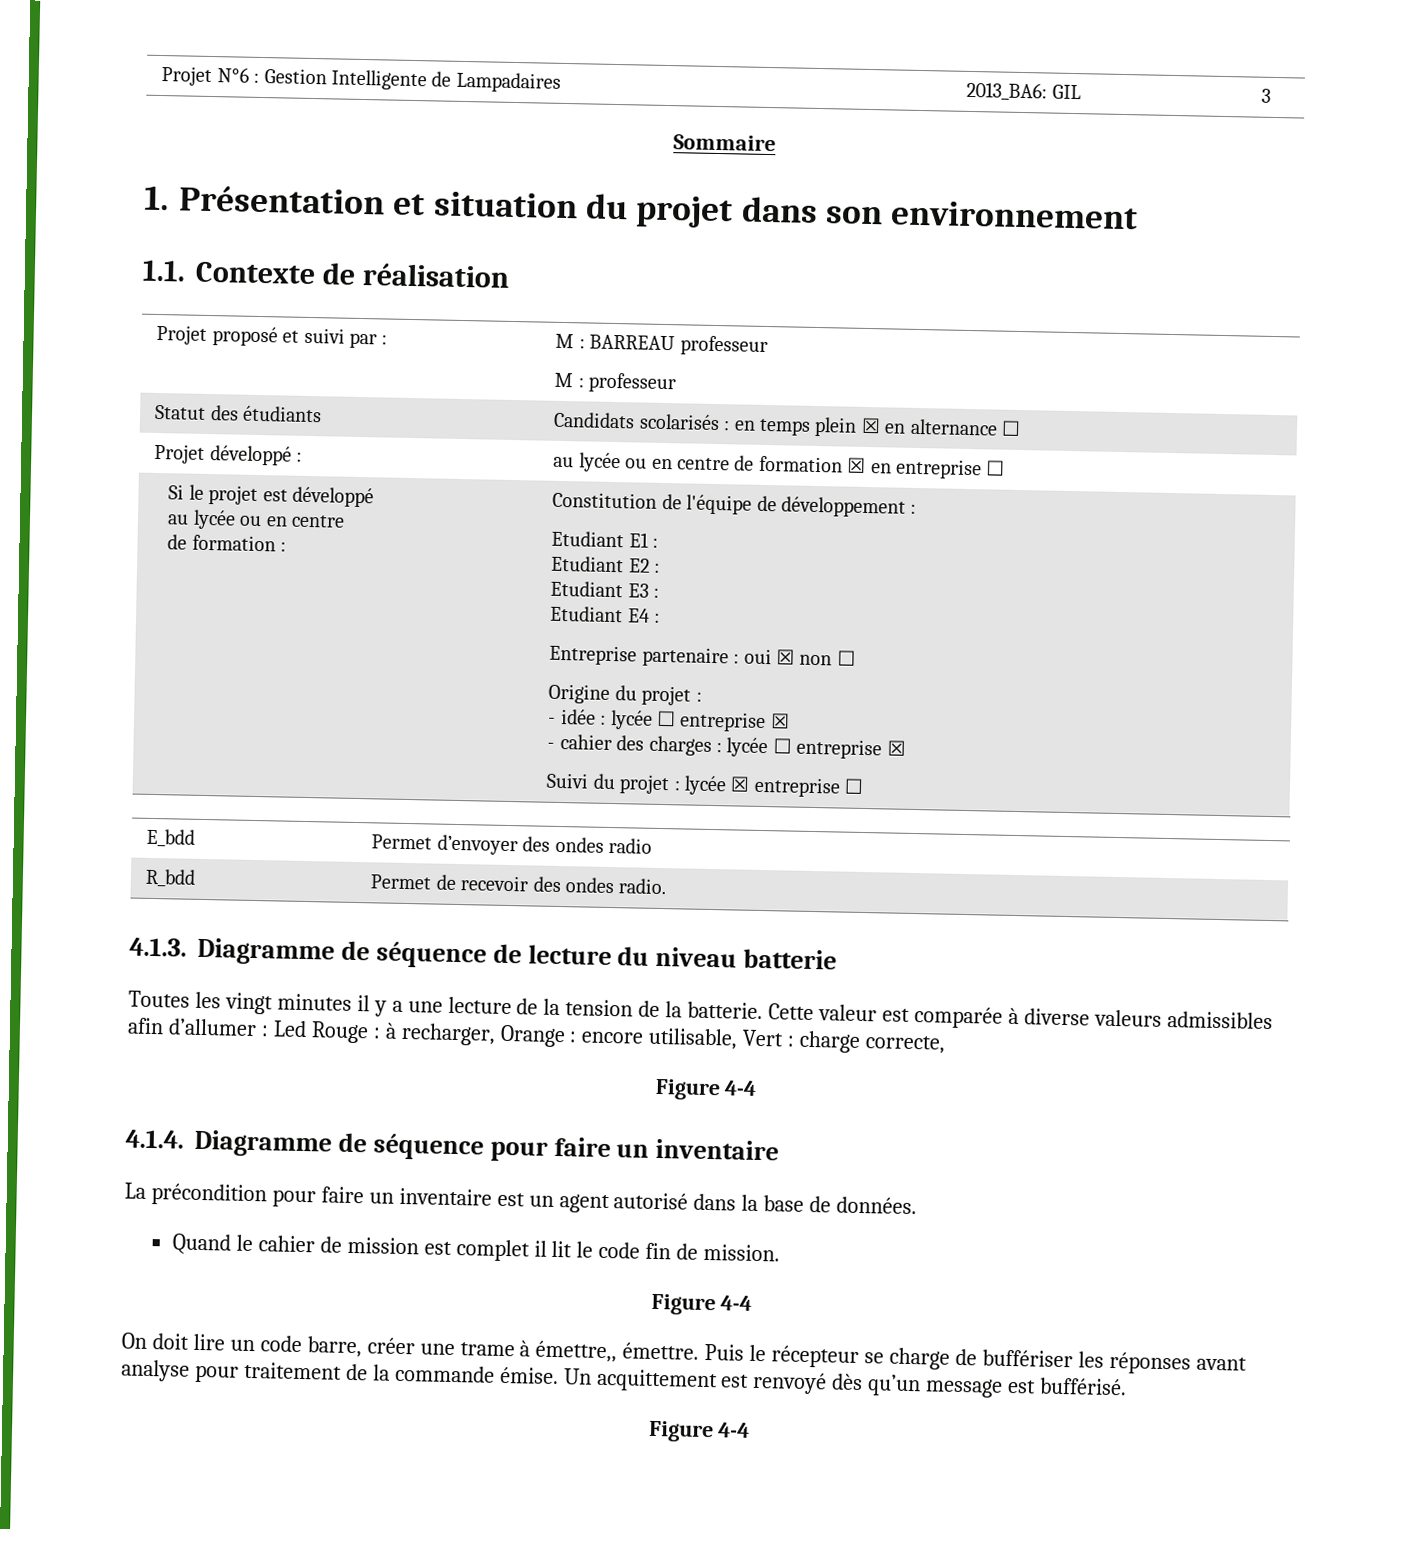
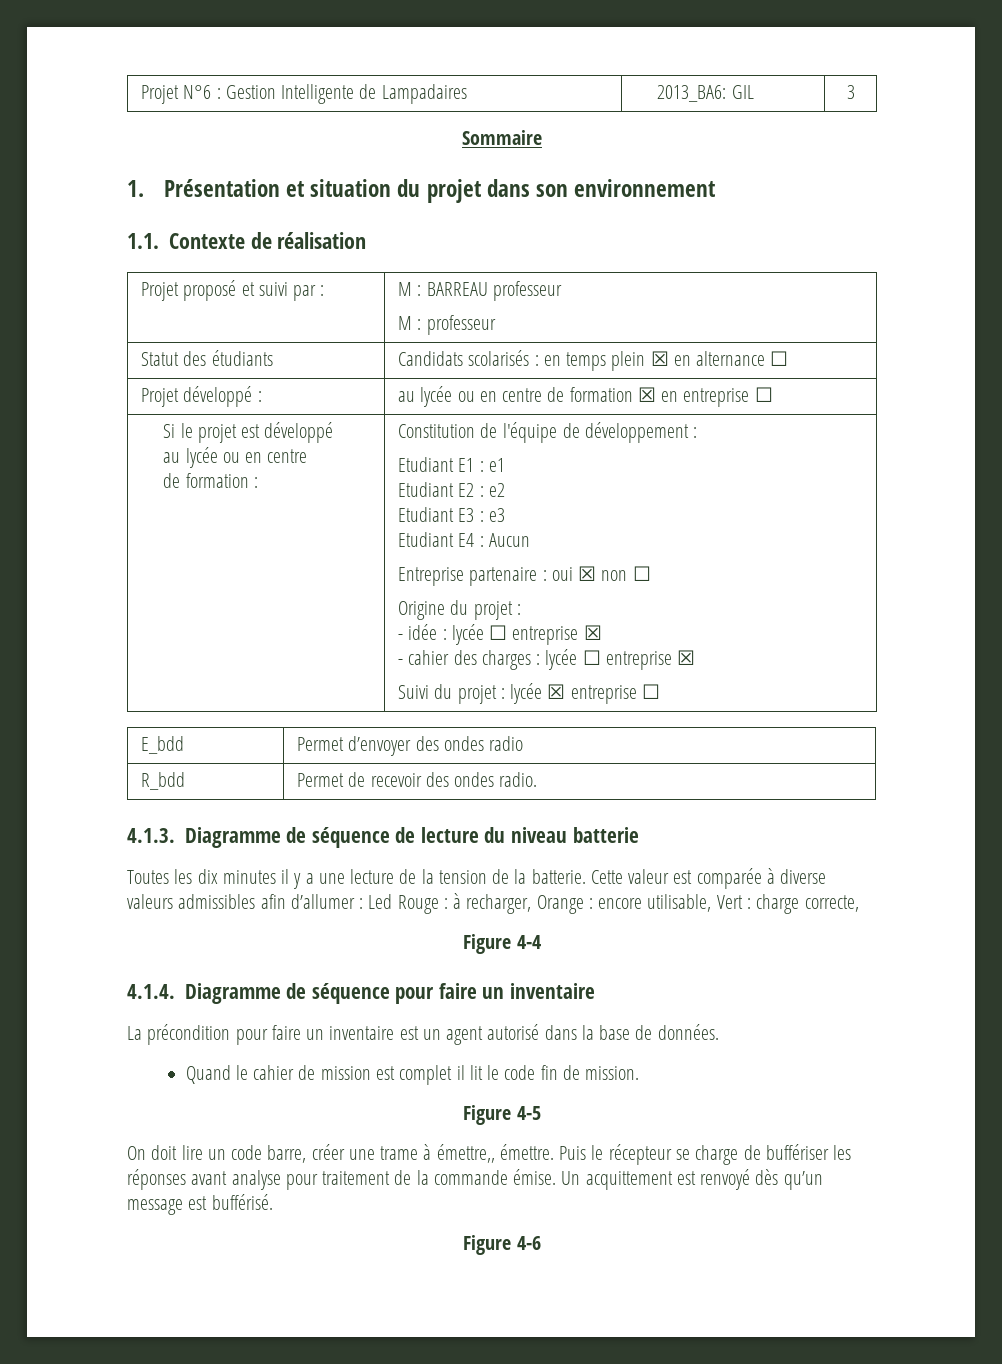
- Etudiant E1 :
+ Etudiant E1 : e1
- Etudiant E2 :
+ Etudiant E2 : e2
- Etudiant E3 :
+ Etudiant E3 : e3
- Etudiant E4 :
+ Etudiant E4 : Aucun
- Toutes les vingt minutes il y a une lecture de la tension de la batterie.
+ Toutes les dix minutes il y a une lecture de la tension de la batterie.
  Quand le cahier de mission est complet il lit le code fin de mission.
- Figure 4-4
+ Figure 4-5
  Un acquittement est renvoyé dès qu’un message est bufférisé.
- Figure 4-4
+ Figure 4-6

